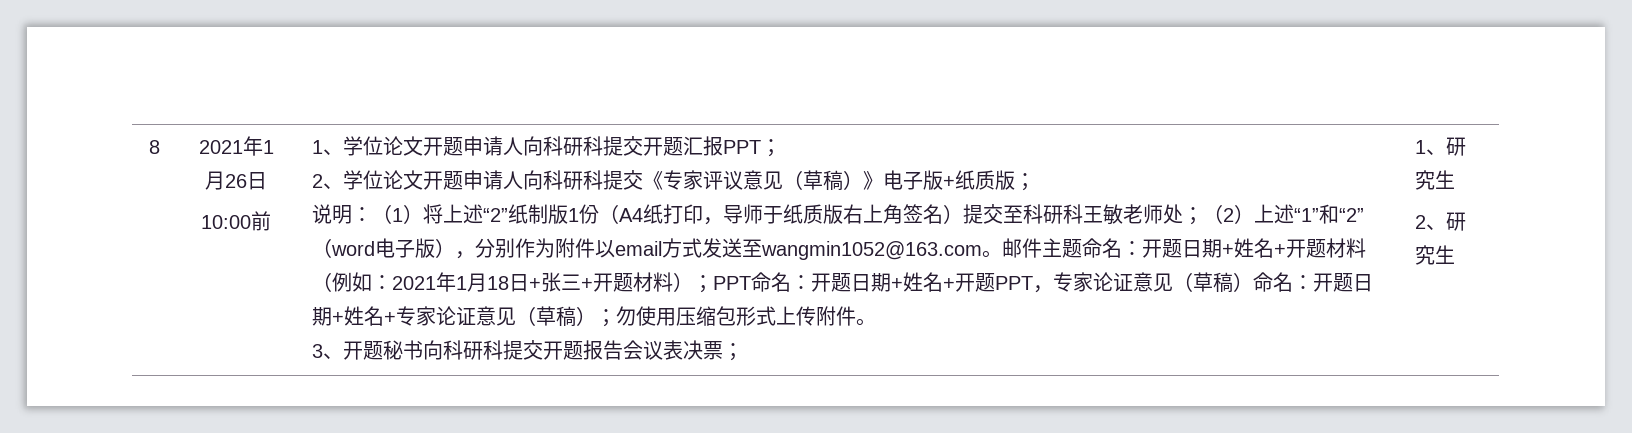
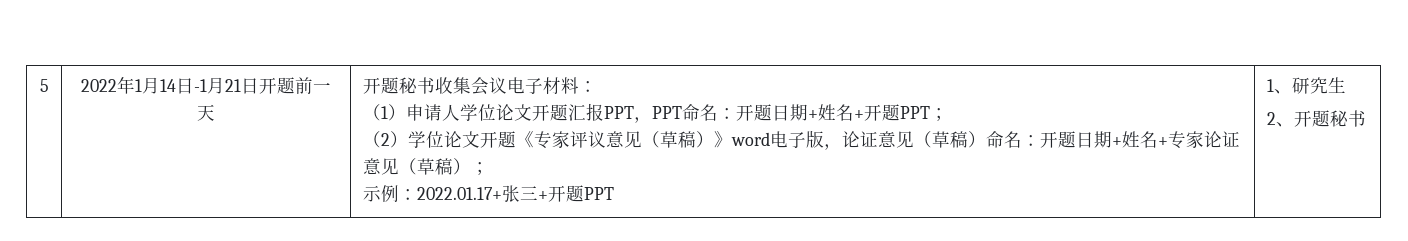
- 8 | 2021年1月26日
- 10:00前 | 1、学位论文开题申请人向科研科提交开题汇报PPT；
- 2、学位论文开题申请人向科研科提交《专家评议意见（草稿）》电子版+纸质版；
- 说明：（1）将上述“2”纸制版1份（A4纸打印，导师于纸质版右上角签名）提交至科研科王敏老师处；（2）上述“1”和“2”（word电子版），分别作为附件以email方式发送至wangmin1052@163.com。邮件主题命名：开题日期+姓名+开题材料（例如：2021年1月18日+张三+开题材料）；PPT命名：开题日期+姓名+开题PPT，专家论证意见（草稿）命名：开题日期+姓名+专家论证意见（草稿）；勿使用压缩包形式上传附件。
- 3、开题秘书向科研科提交开题报告会议表决票；
+ 5 | 2022年1月14日-1月21日开题前一天 | 开题秘书收集会议电子材料：
+ （1）申请人学位论文开题汇报PPT，PPT命名：开题日期+姓名+开题PPT；
+ （2）学位论文开题《专家评议意见（草稿）》word电子版，论证意见（草稿）命名：开题日期+姓名+专家论证意见（草稿）；
+ 示例：2022.01.17+张三+开题PPT
- 2、研究生
+ 2、开题秘书

